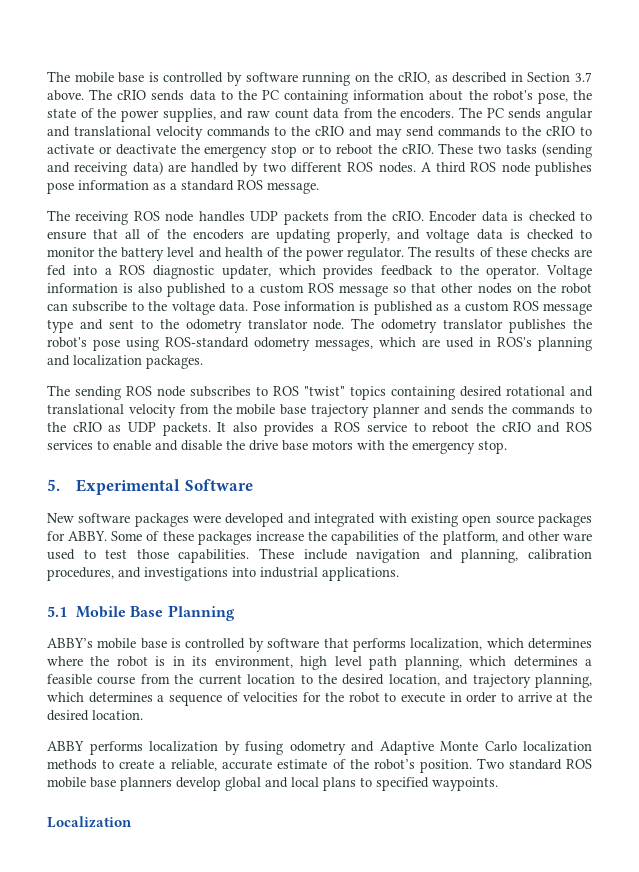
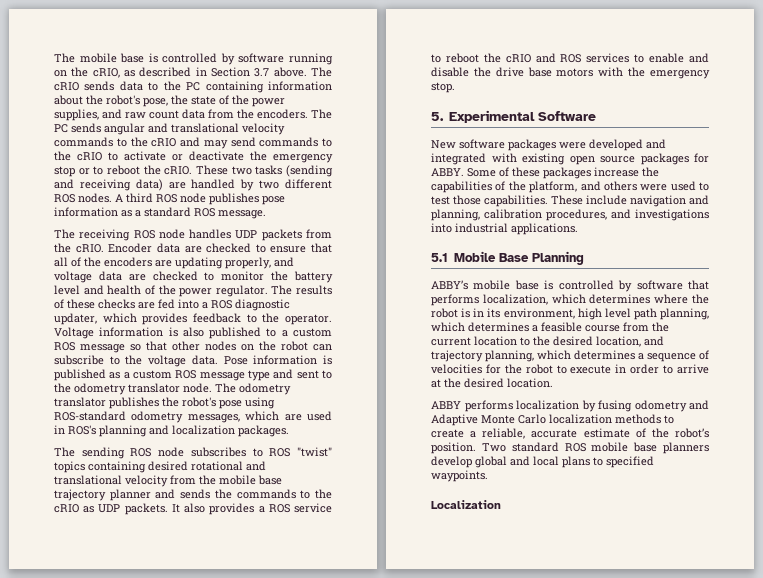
- Encoder data is checked to ensure that all of the encoders are updating properly, and voltage data is checked to monitor the battery level and health of the power regulator.
+ Encoder data are checked to ensure that all of the encoders are updating properly, and voltage data are checked to monitor the battery level and health of the power regulator.
- Some of these packages increase the capabilities of the platform, and other ware used to test those capabilities.
+ Some of these packages increase the capabilities of the platform, and others were used to test those capabilities.

